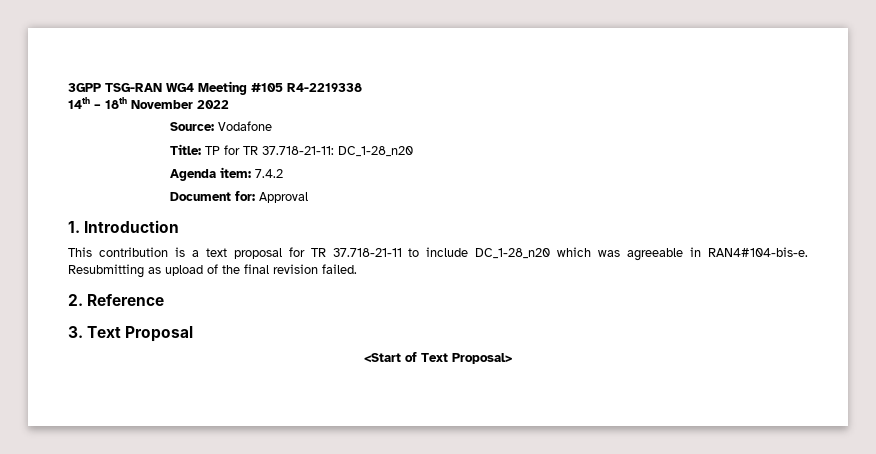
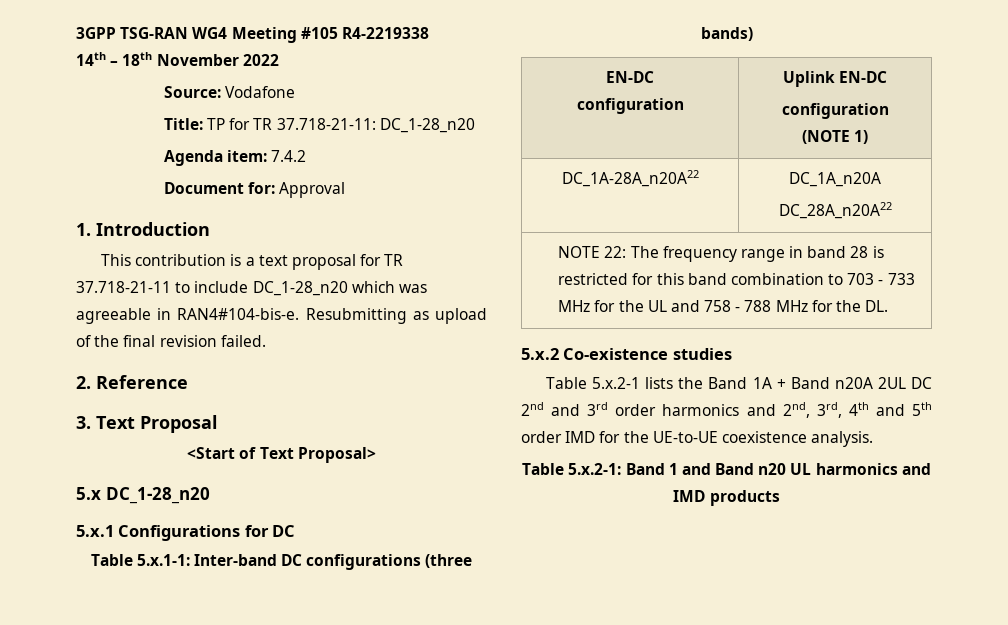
+ 5.x DC_1-28_n20
+ 5.x.1 Configurations for DC
+ Table 5.x.1-1: Inter-band DC configurations (three bands)
+ EN-DC
+ configuration | Uplink EN-DC
+ configuration
+ (NOTE 1)
+ DC_1A-28A_n20A22 | DC_1A_n20A
+ DC_28A_n20A22
+ NOTE 22: The frequency range in band 28 is restricted for this band combination to 703 - 733 MHz for the UL and 758 - 788 MHz for the DL.
+ 5.x.2 Co-existence studies
+ Table 5.x.2-1 lists the Band 1A + Band n20A 2UL DC 2nd and 3rd order harmonics and 2nd, 3rd, 4th and 5th order IMD for the UE-to-UE coexistence analysis.
+ Table 5.x.2-1: Band 1 and Band n20 UL harmonics and IMD products

